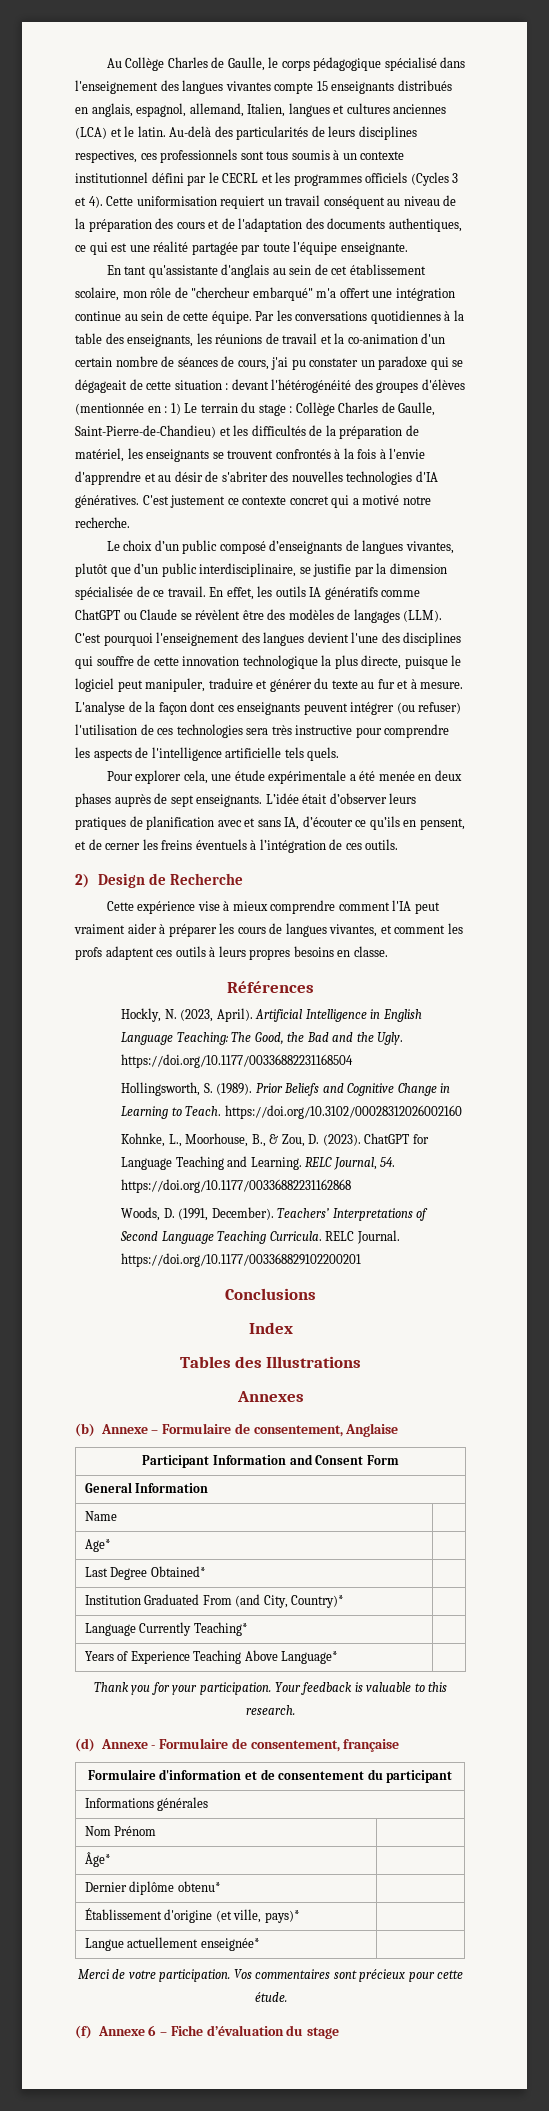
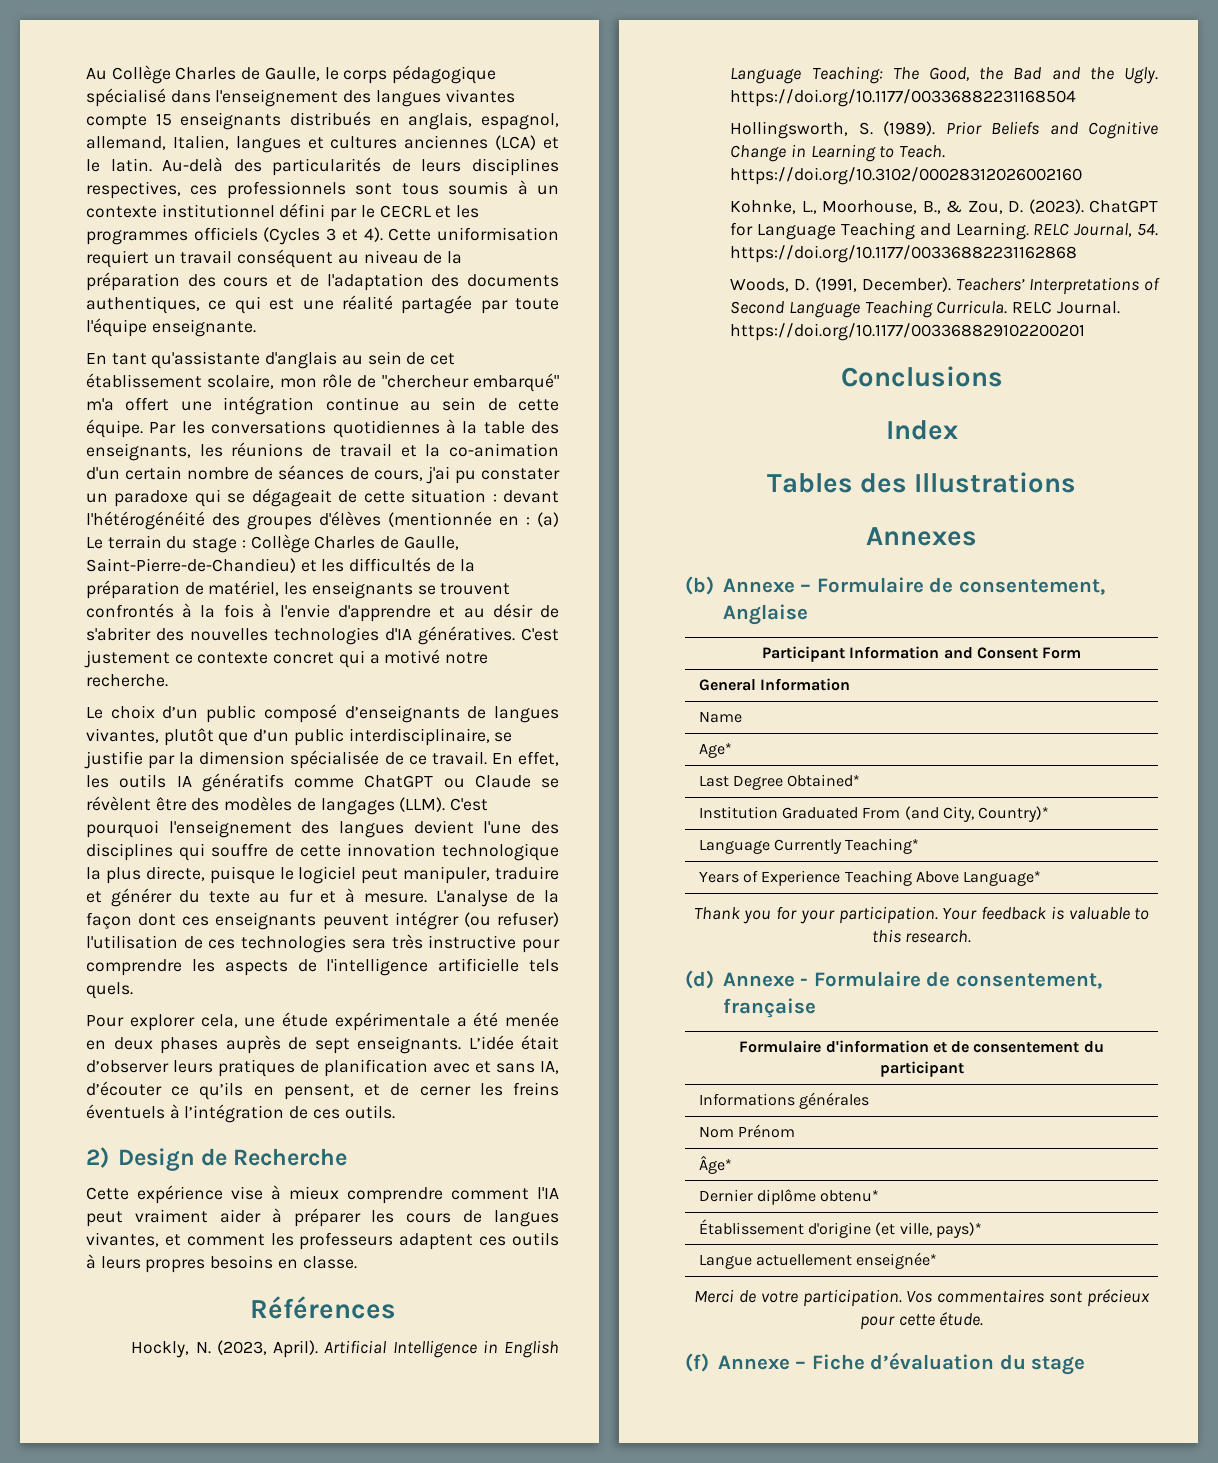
- 1) Le terrain du stage :
+ (a) Le terrain du stage :
- Cette expérience vise à mieux comprendre comment l'IA peut vraiment aider à préparer les cours de langues vivantes, et comment les profs adaptent ces outils à leurs propres besoins en classe.
+ Cette expérience vise à mieux comprendre comment l'IA peut vraiment aider à préparer les cours de langues vivantes, et comment les professeurs adaptent ces outils à leurs propres besoins en classe.
- (f) Annexe 6 – Fiche d’évaluation du stage
+ (f) Annexe – Fiche d’évaluation du stage

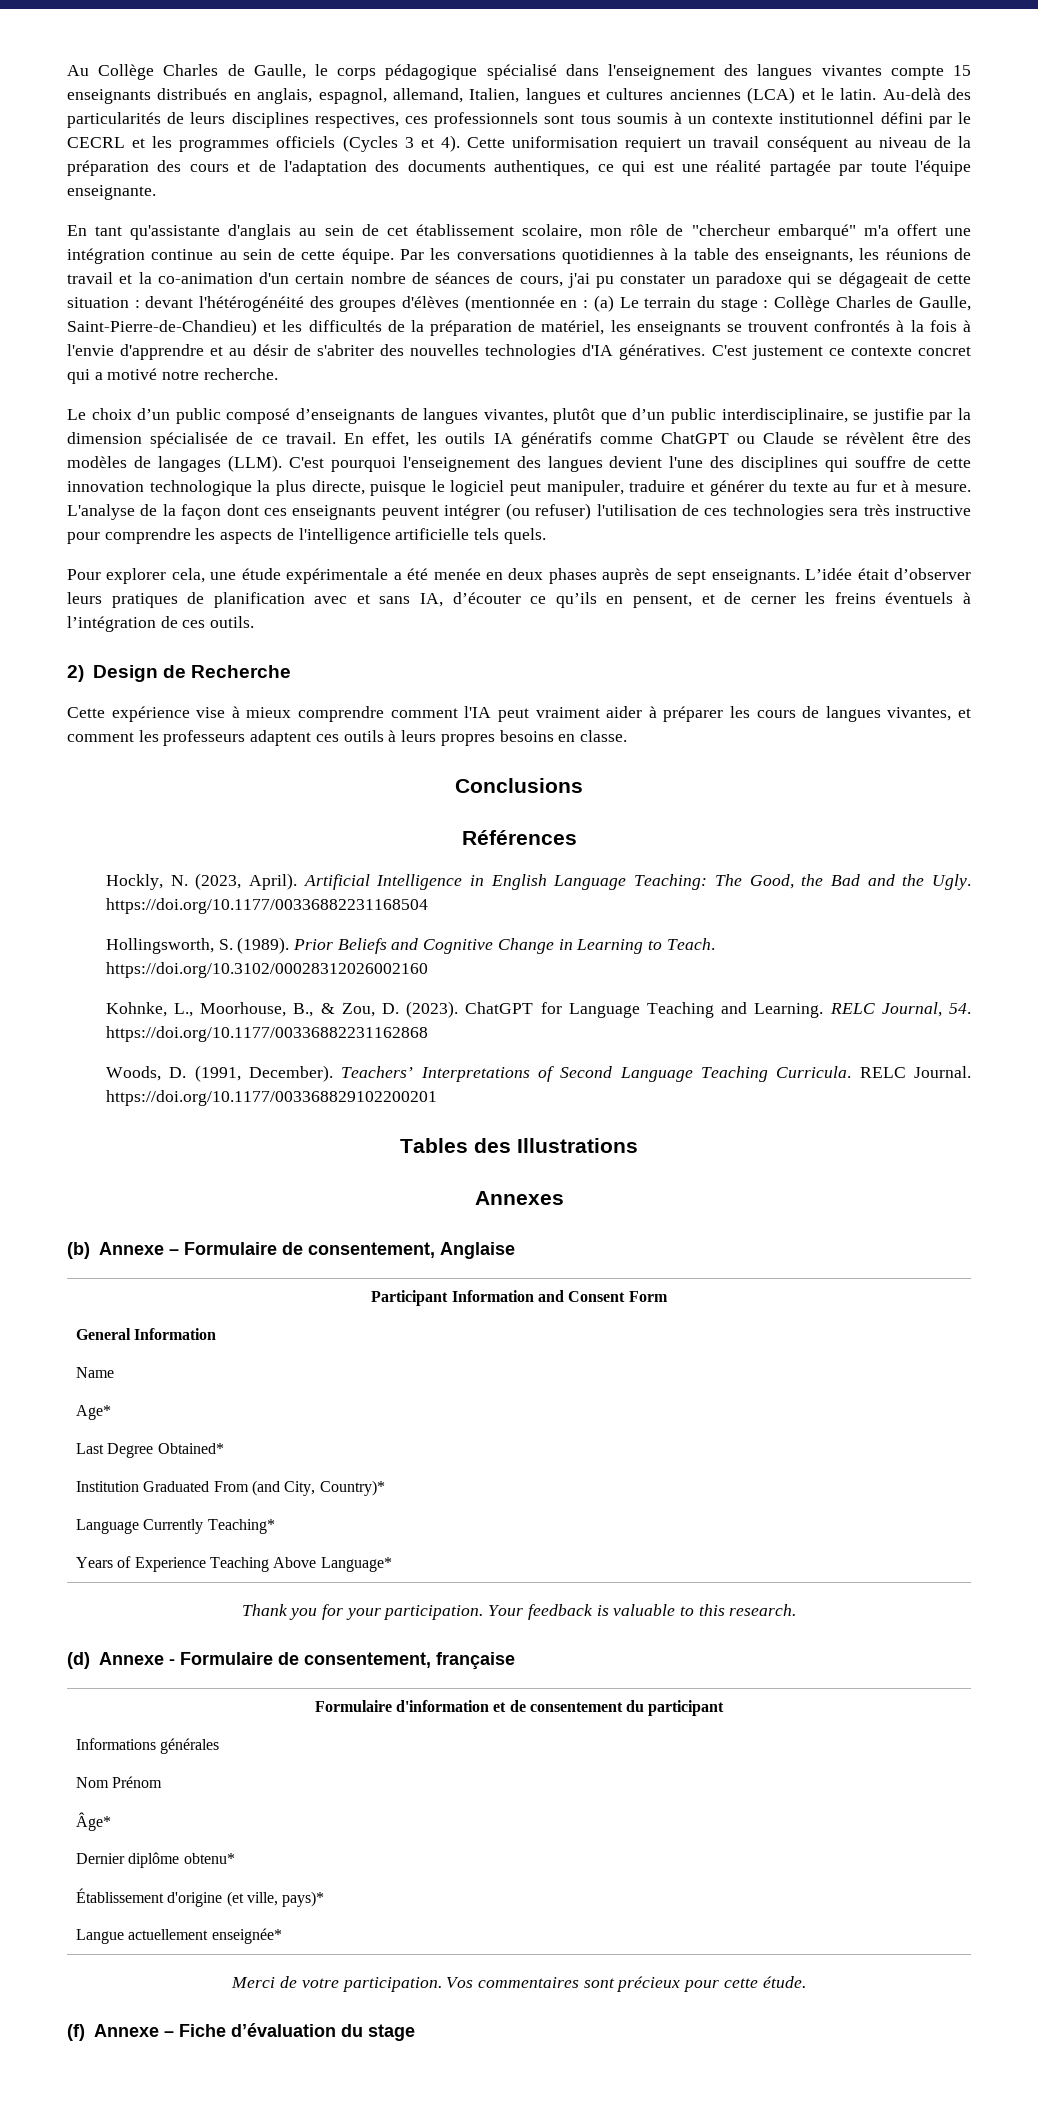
+ Conclusions
- Conclusions
- Index

